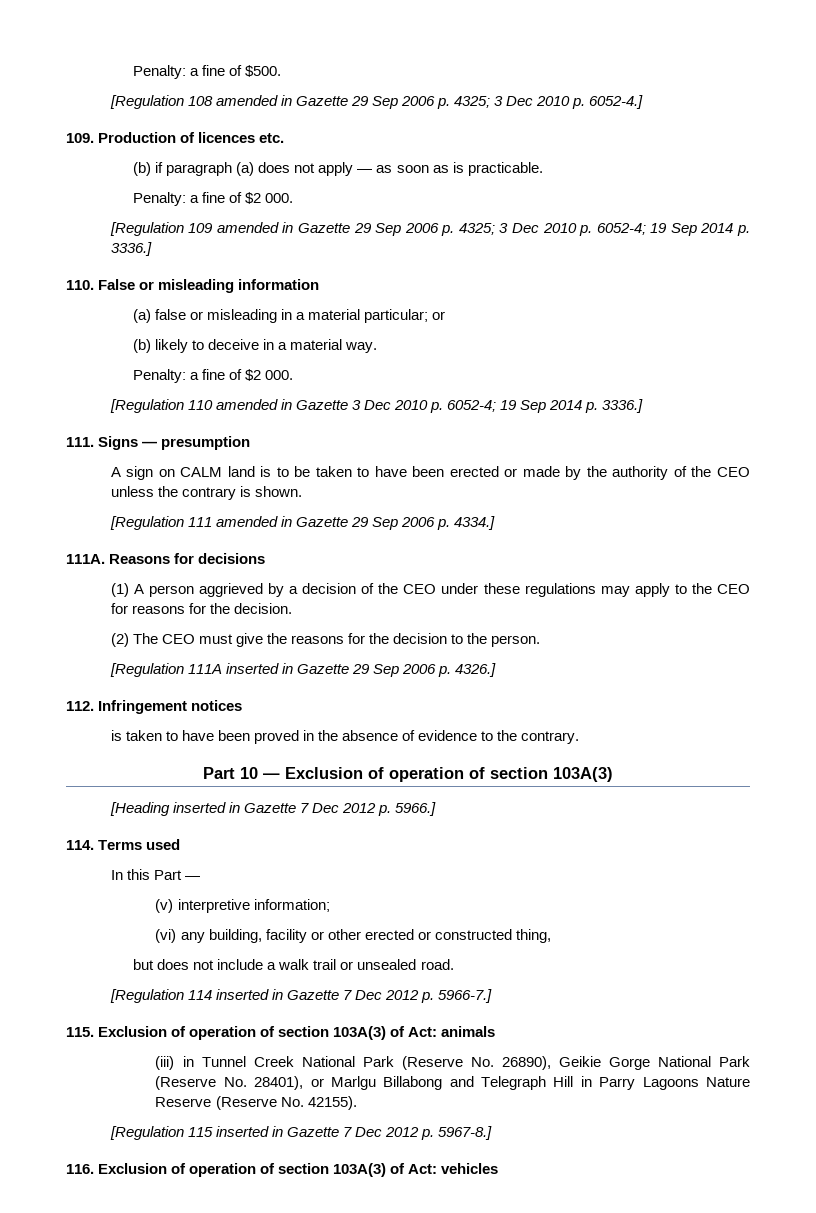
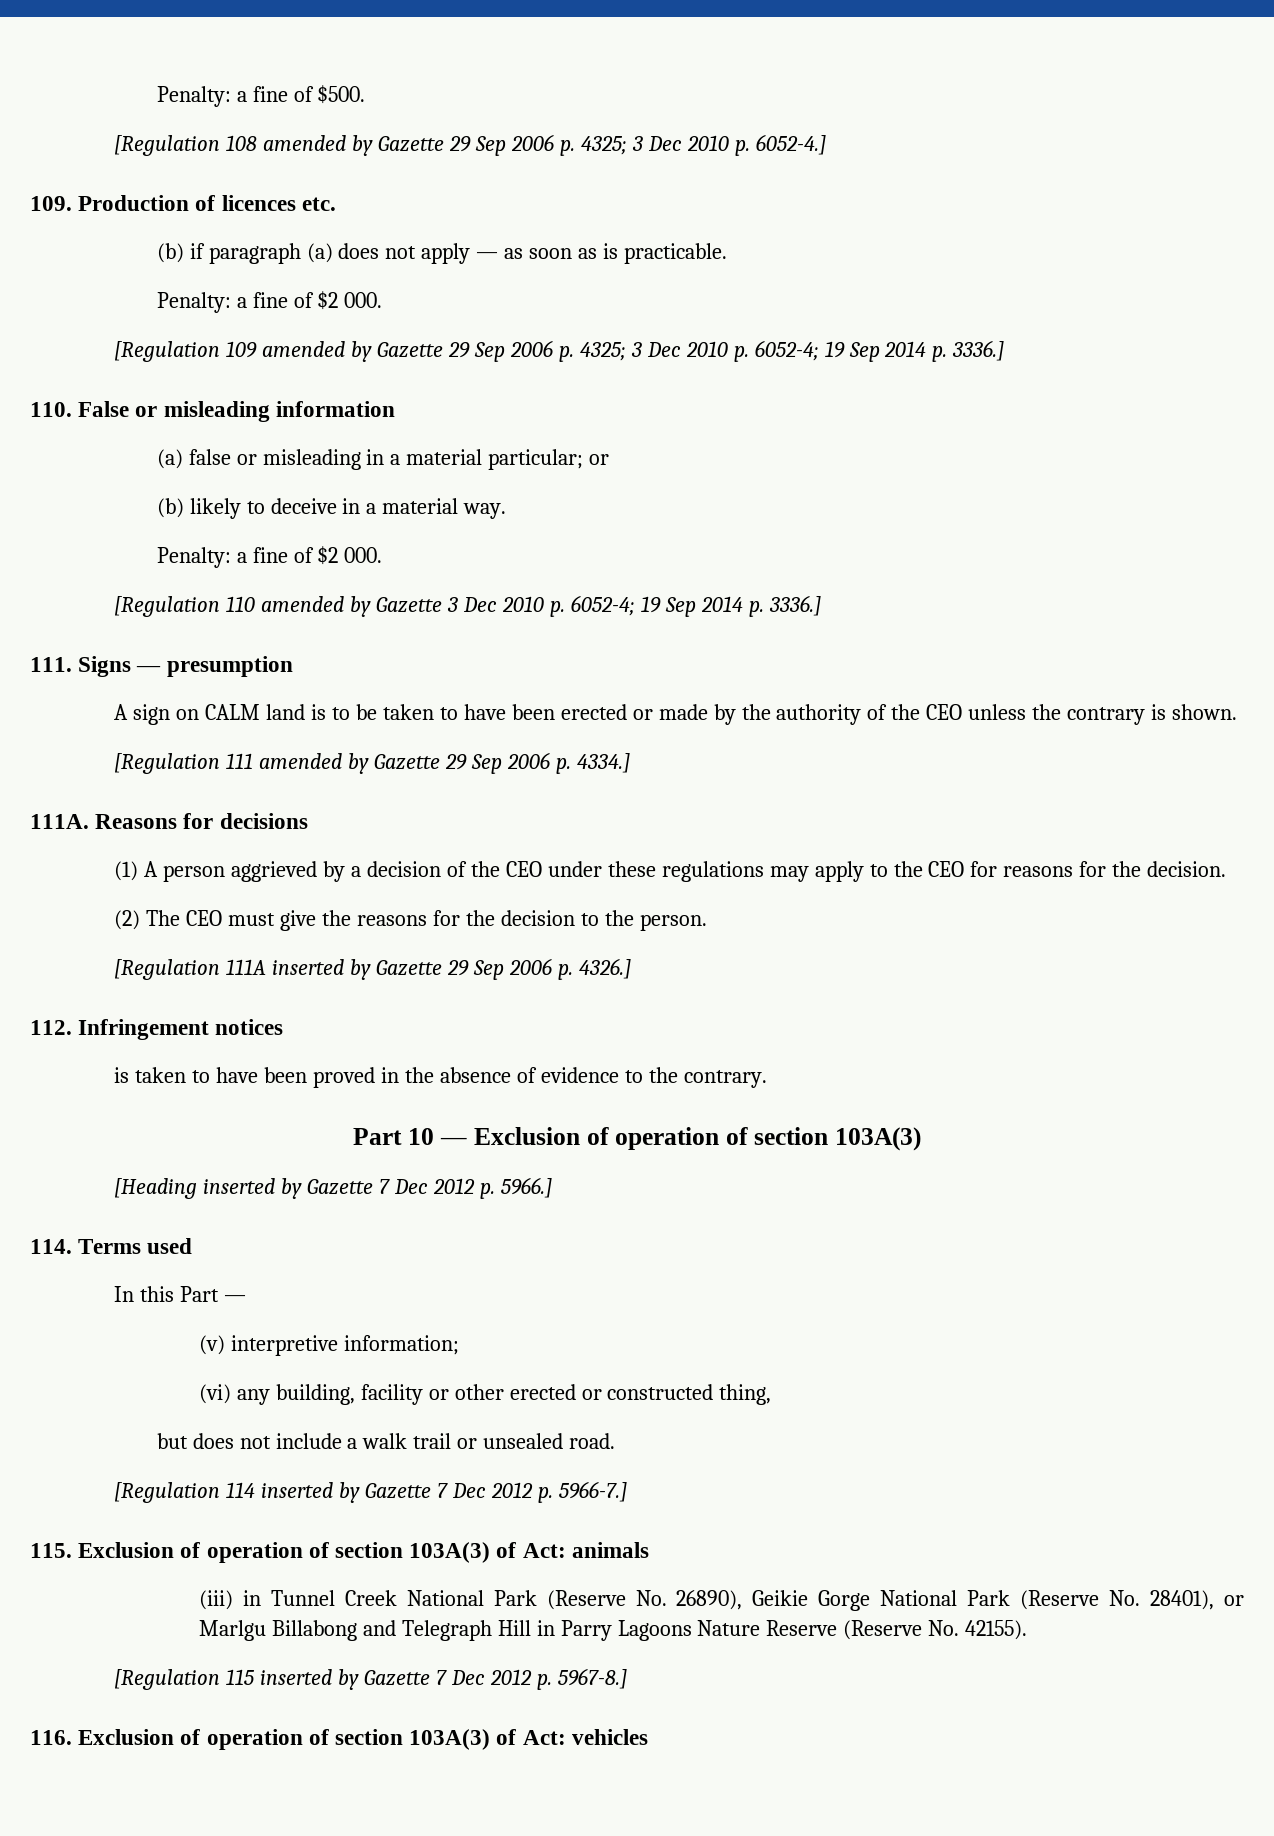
- [Regulation 108 amended in Gazette 29 Sep 2006 p. 4325; 3 Dec 2010 p. 6052-4.]
+ [Regulation 108 amended by Gazette 29 Sep 2006 p. 4325; 3 Dec 2010 p. 6052-4.]
- [Regulation 109 amended in Gazette 29 Sep 2006 p. 4325; 3 Dec 2010 p. 6052-4; 19 Sep 2014 p. 3336.]
+ [Regulation 109 amended by Gazette 29 Sep 2006 p. 4325; 3 Dec 2010 p. 6052-4; 19 Sep 2014 p. 3336.]
- [Regulation 110 amended in Gazette 3 Dec 2010 p. 6052-4; 19 Sep 2014 p. 3336.]
+ [Regulation 110 amended by Gazette 3 Dec 2010 p. 6052-4; 19 Sep 2014 p. 3336.]
- [Regulation 111 amended in Gazette 29 Sep 2006 p. 4334.]
+ [Regulation 111 amended by Gazette 29 Sep 2006 p. 4334.]
- [Regulation 111A inserted in Gazette 29 Sep 2006 p. 4326.]
+ [Regulation 111A inserted by Gazette 29 Sep 2006 p. 4326.]
- [Heading inserted in Gazette 7 Dec 2012 p. 5966.]
+ [Heading inserted by Gazette 7 Dec 2012 p. 5966.]
- [Regulation 114 inserted in Gazette 7 Dec 2012 p. 5966-7.]
+ [Regulation 114 inserted by Gazette 7 Dec 2012 p. 5966-7.]
- [Regulation 115 inserted in Gazette 7 Dec 2012 p. 5967-8.]
+ [Regulation 115 inserted by Gazette 7 Dec 2012 p. 5967-8.]

